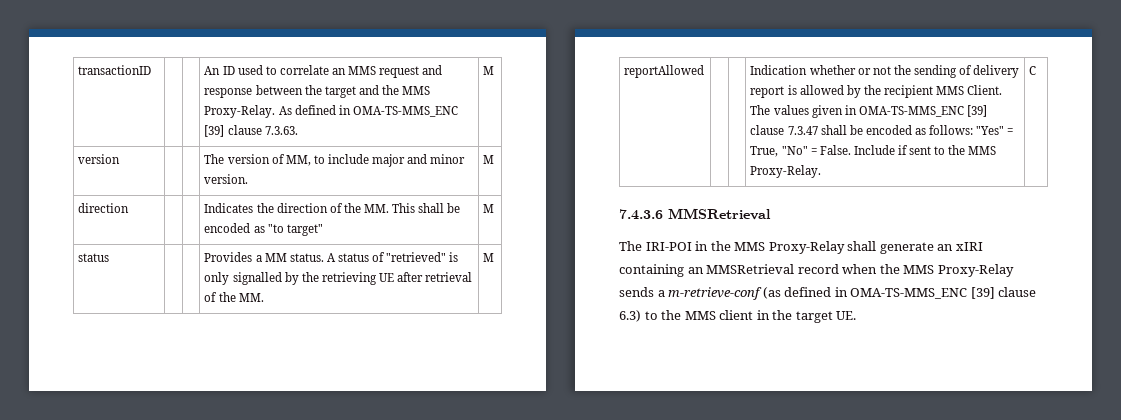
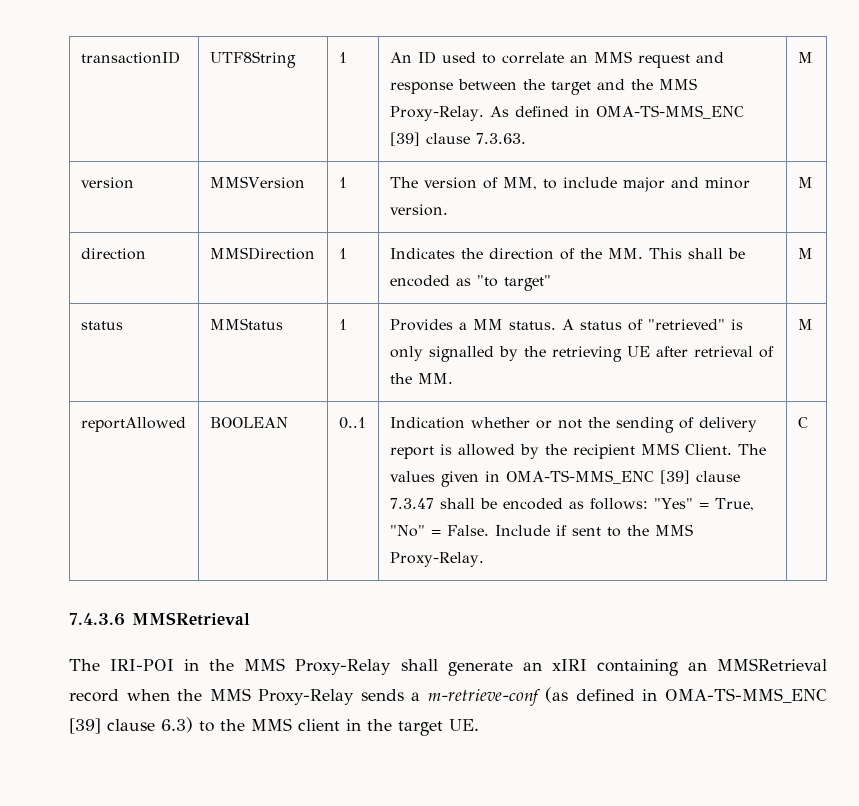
- transactionID | | | An ID used to correlate an MMS request and response between the target and the MMS Proxy-Relay. As defined in OMA-TS-MMS_ENC [39] clause 7.3.63. | M
+ transactionID | UTF8String | 1 | An ID used to correlate an MMS request and response between the target and the MMS Proxy-Relay. As defined in OMA-TS-MMS_ENC [39] clause 7.3.63. | M
- version | | | The version of MM, to include major and minor version. | M
+ version | MMSVersion | 1 | The version of MM, to include major and minor version. | M
- direction | | | Indicates the direction of the MM. This shall be encoded as "to target" | M
+ direction | MMSDirection | 1 | Indicates the direction of the MM. This shall be encoded as "to target" | M
- status | | | Provides a MM status. A status of "retrieved" is only signalled by the retrieving UE after retrieval of the MM. | M
+ status | MMStatus | 1 | Provides a MM status. A status of "retrieved" is only signalled by the retrieving UE after retrieval of the MM. | M
+ BOOLEAN | 0..1

